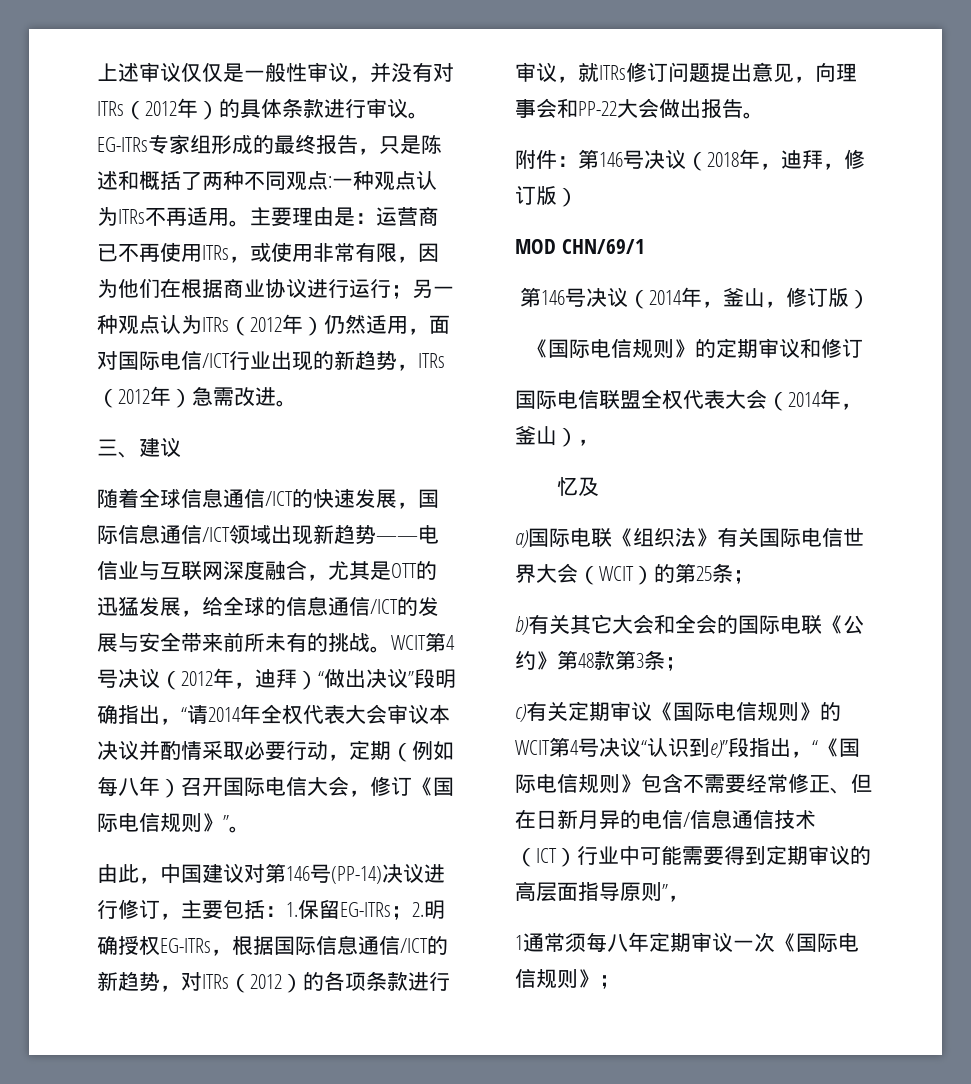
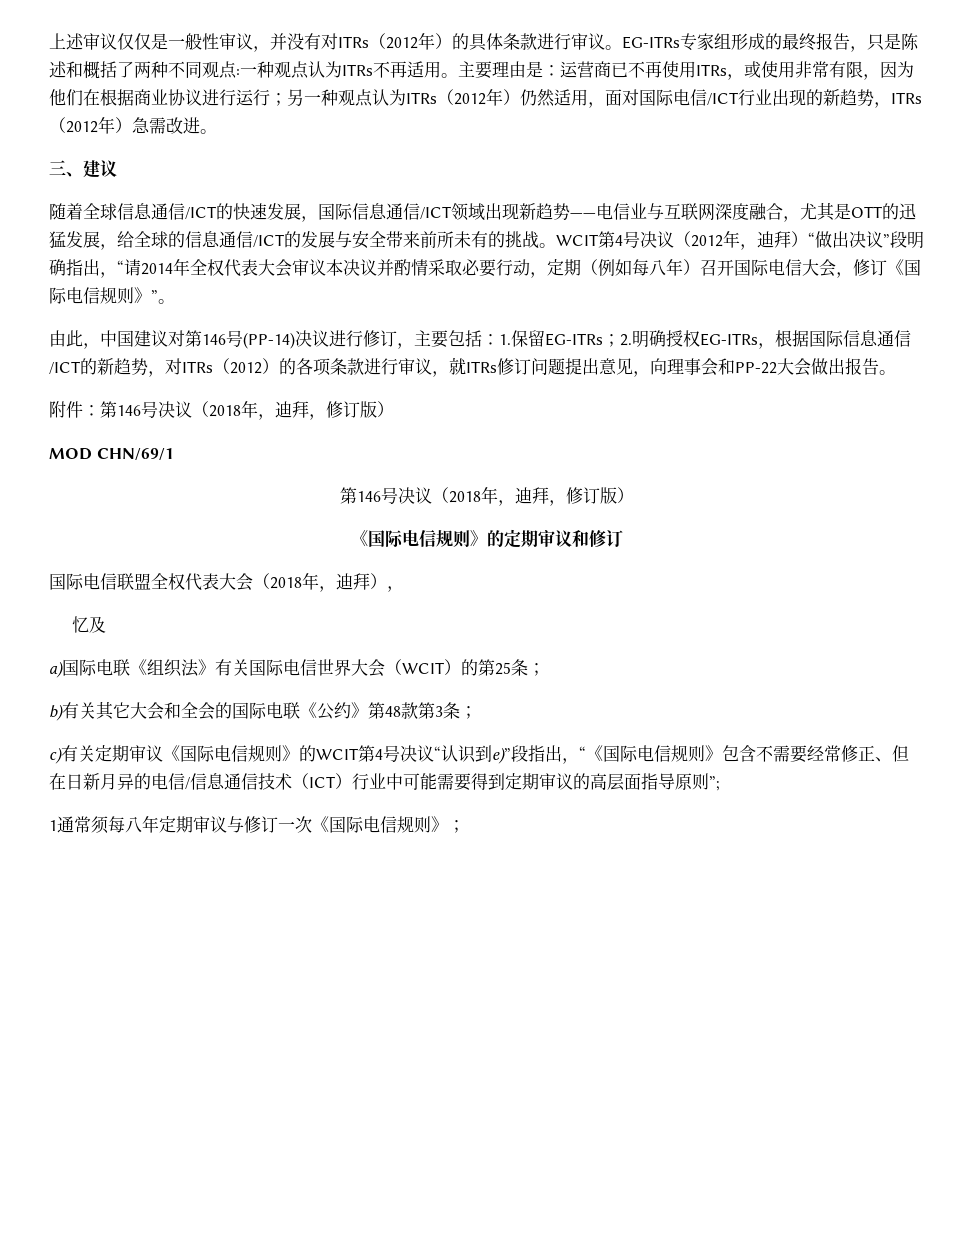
  MOD CHN/69/1
- 第146号决议（2014年，釜山，修订版）
+ 第146号决议（2018年，迪拜，修订版）
- 国际电信联盟全权代表大会（2014年，釜山），
+ 国际电信联盟全权代表大会（2018年，迪拜），
- c)有关定期审议《国际电信规则》的WCIT第4号决议“认识到e)”段指出，“《国际电信规则》包含不需要经常修正、但在日新月异的电信/信息通信技术（ICT）行业中可能需要得到定期审议的高层面指导原则”，
+ c)有关定期审议《国际电信规则》的WCIT第4号决议“认识到e)”段指出，“《国际电信规则》包含不需要经常修正、但在日新月异的电信/信息通信技术（ICT）行业中可能需要得到定期审议的高层面指导原则”;
- 1通常须每八年定期审议一次《国际电信规则》；
+ 1通常须每八年定期审议与修订一次《国际电信规则》；

